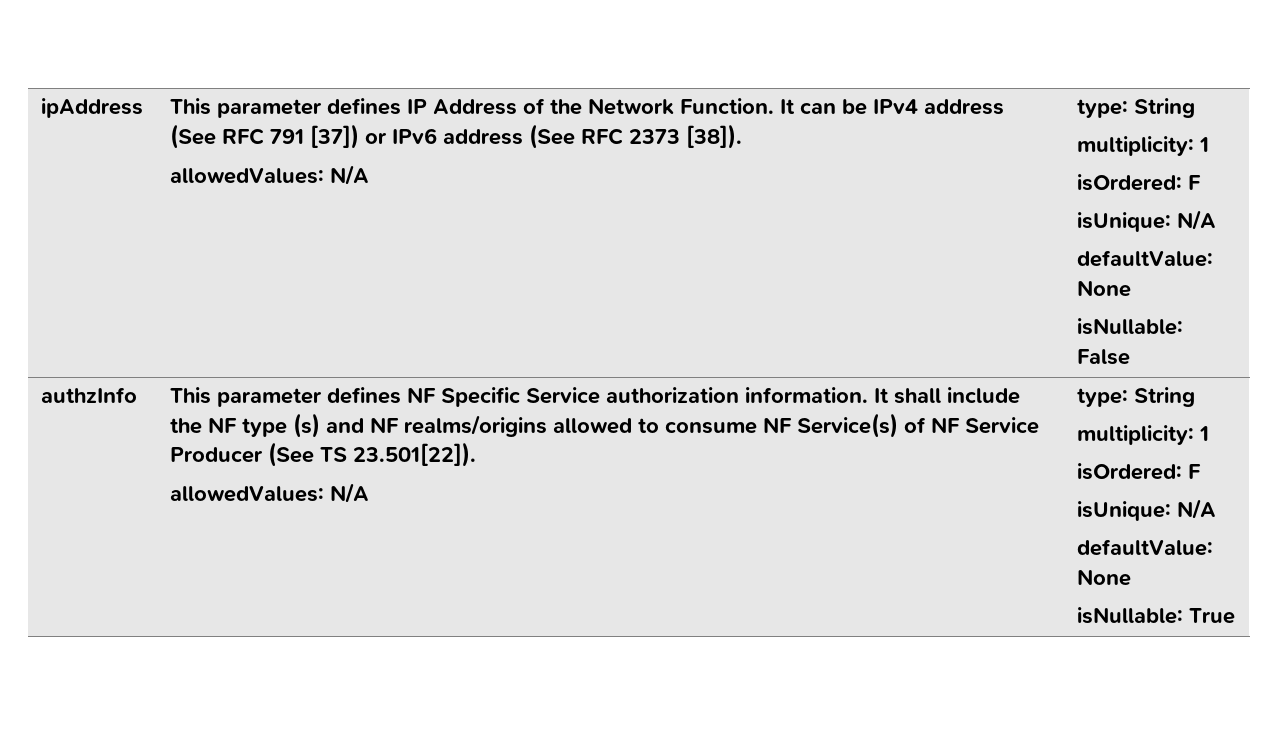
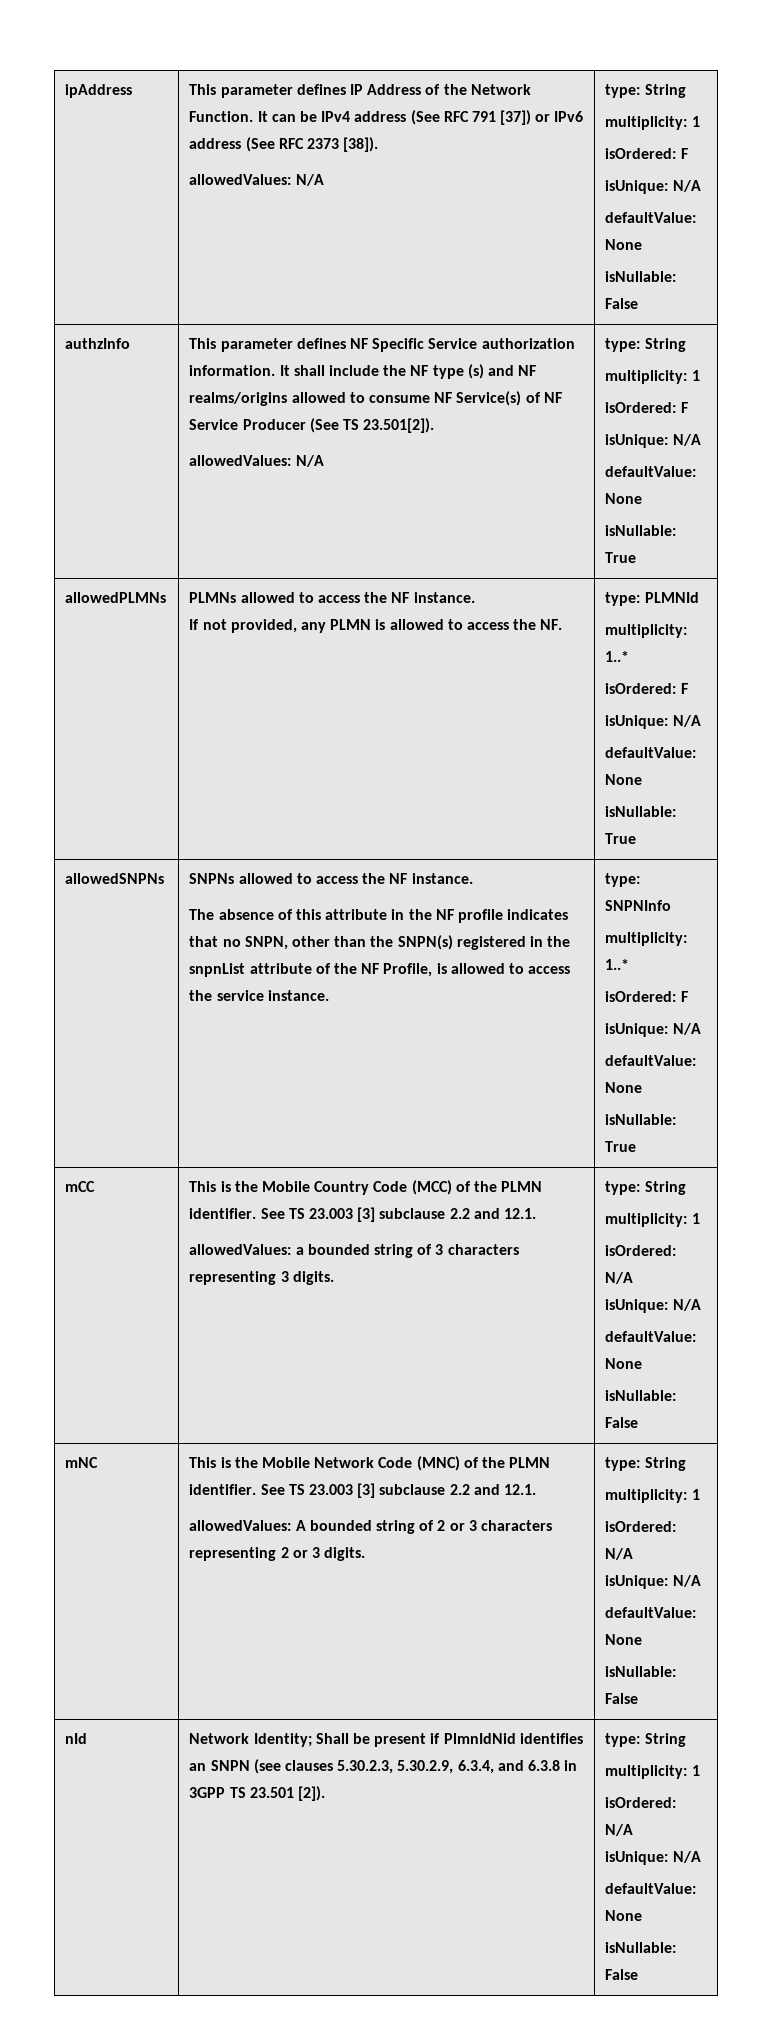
- It shall include the NF type (s) and NF realms/origins allowed to consume NF Service(s) of NF Service Producer (See TS 23.501[22]).
+ It shall include the NF type (s) and NF realms/origins allowed to consume NF Service(s) of NF Service Producer (See TS 23.501[2]).
+ allowedPLMNs | PLMNs allowed to access the NF instance.
+ If not provided, any PLMN is allowed to access the NF. | type: PLMNId
+ multiplicity: 1..*
+ isOrdered: F
+ isUnique: N/A
+ defaultValue: None
+ isNullable: True
+ allowedSNPNs | SNPNs allowed to access the NF instance.
+ The absence of this attribute in the NF profile indicates that no SNPN, other than the SNPN(s) registered in the snpnList attribute of the NF Profile, is allowed to access the service instance. | type: SNPNInfo
+ multiplicity: 1..*
+ isOrdered: F
+ isUnique: N/A
+ defaultValue: None
+ isNullable: True
+ mCC | This is the Mobile Country Code (MCC) of the PLMN identifier. See TS 23.003 [3] subclause 2.2 and 12.1.
+ allowedValues: a bounded string of 3 characters representing 3 digits. | type: String
+ multiplicity: 1
+ isOrdered: N/A
+ isUnique: N/A
+ defaultValue: None
+ isNullable: False
+ mNC | This is the Mobile Network Code (MNC) of the PLMN identifier. See TS 23.003 [3] subclause 2.2 and 12.1.
+ allowedValues: A bounded string of 2 or 3 characters representing 2 or 3 digits. | type: String
+ multiplicity: 1
+ isOrdered: N/A
+ isUnique: N/A
+ defaultValue: None
+ isNullable: False
+ nId | Network Identity; Shall be present if PlmnIdNid identifies an SNPN (see clauses 5.30.2.3, 5.30.2.9, 6.3.4, and 6.3.8 in 3GPP TS 23.501 [2]). | type: String
+ multiplicity: 1
+ isOrdered: N/A
+ isUnique: N/A
+ defaultValue: None
+ isNullable: False

